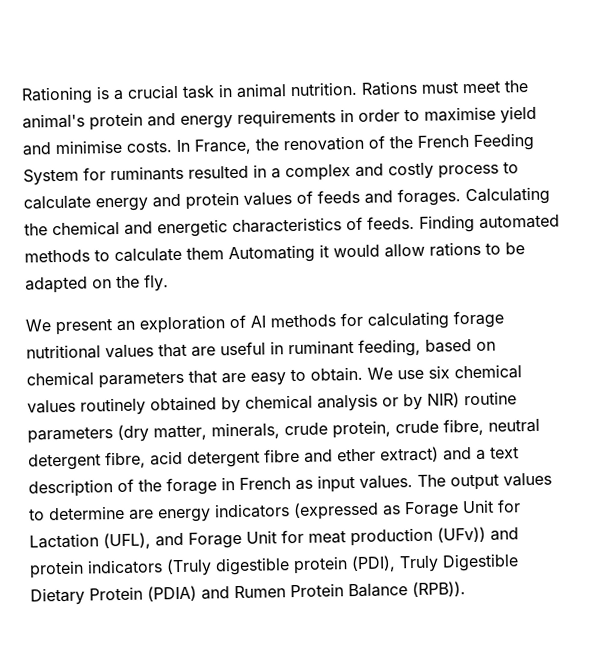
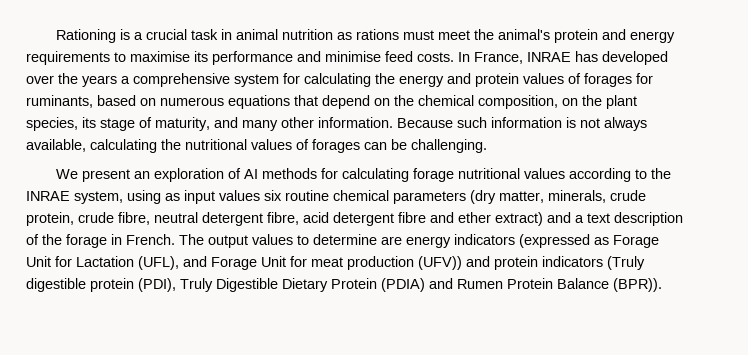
- Rationing is a crucial task in animal nutrition. Rations must meet the animal's protein and energy requirements in order to maximise yield and minimise costs.
+ Rationing is a crucial task in animal nutrition as rations must meet the animal's protein and energy requirements to maximise its performance and minimise feed costs.
- In France, the renovation of the French Feeding System for ruminants resulted in a complex and costly process to calculate energy and protein values of feeds and forages. Calculating the chemical and energetic characteristics of feeds. Finding automated methods to calculate them Automating it would allow rations to be adapted on the fly.
+ In France, INRAE has developed over the years a comprehensive system for calculating the energy and protein values of forages for ruminants, based on numerous equations that depend on the chemical composition, on the plant species, its stage of maturity, and many other information. Because such information is not always available, calculating the nutritional values of forages can be challenging.
- We present an exploration of AI methods for calculating forage nutritional values that are useful in ruminant feeding, based on chemical parameters that are easy to obtain. We use six chemical values routinely obtained by chemical analysis or by NIR) routine parameters (dry matter, minerals, crude protein, crude fibre, neutral detergent fibre, acid detergent fibre and ether extract) and a text description of the forage in French as input values.
+ We present an exploration of AI methods for calculating forage nutritional values according to the INRAE system, using as input values six routine chemical parameters (dry matter, minerals, crude protein, crude fibre, neutral detergent fibre, acid detergent fibre and ether extract) and a text description of the forage in French.
- The output values to determine are energy indicators (expressed as Forage Unit for Lactation (UFL), and Forage Unit for meat production (UFv)) and protein indicators (Truly digestible protein (PDI), Truly Digestible Dietary Protein (PDIA) and Rumen Protein Balance (RPB)).
+ The output values to determine are energy indicators (expressed as Forage Unit for Lactation (UFL), and Forage Unit for meat production (UFV)) and protein indicators (Truly digestible protein (PDI), Truly Digestible Dietary Protein (PDIA) and Rumen Protein Balance (BPR)).

